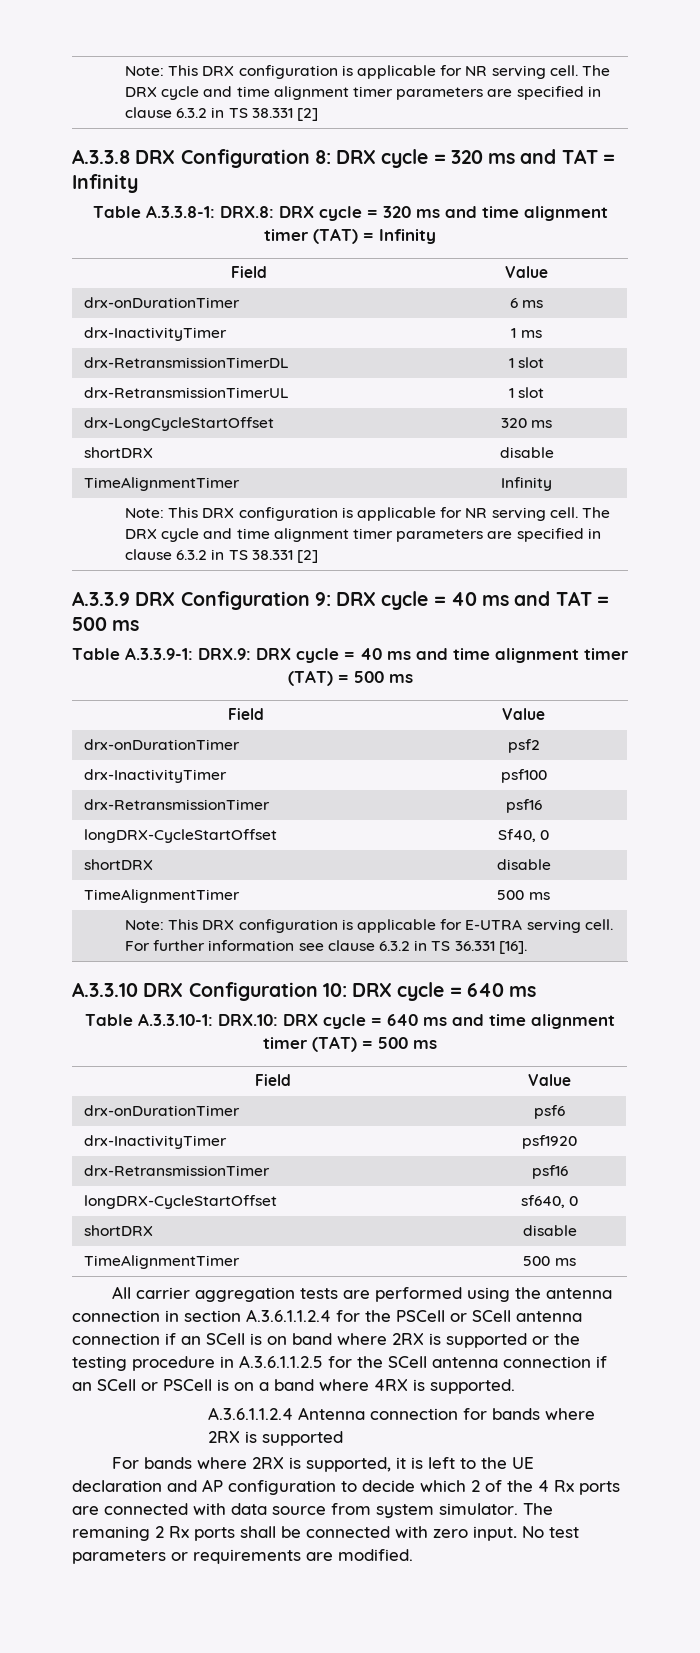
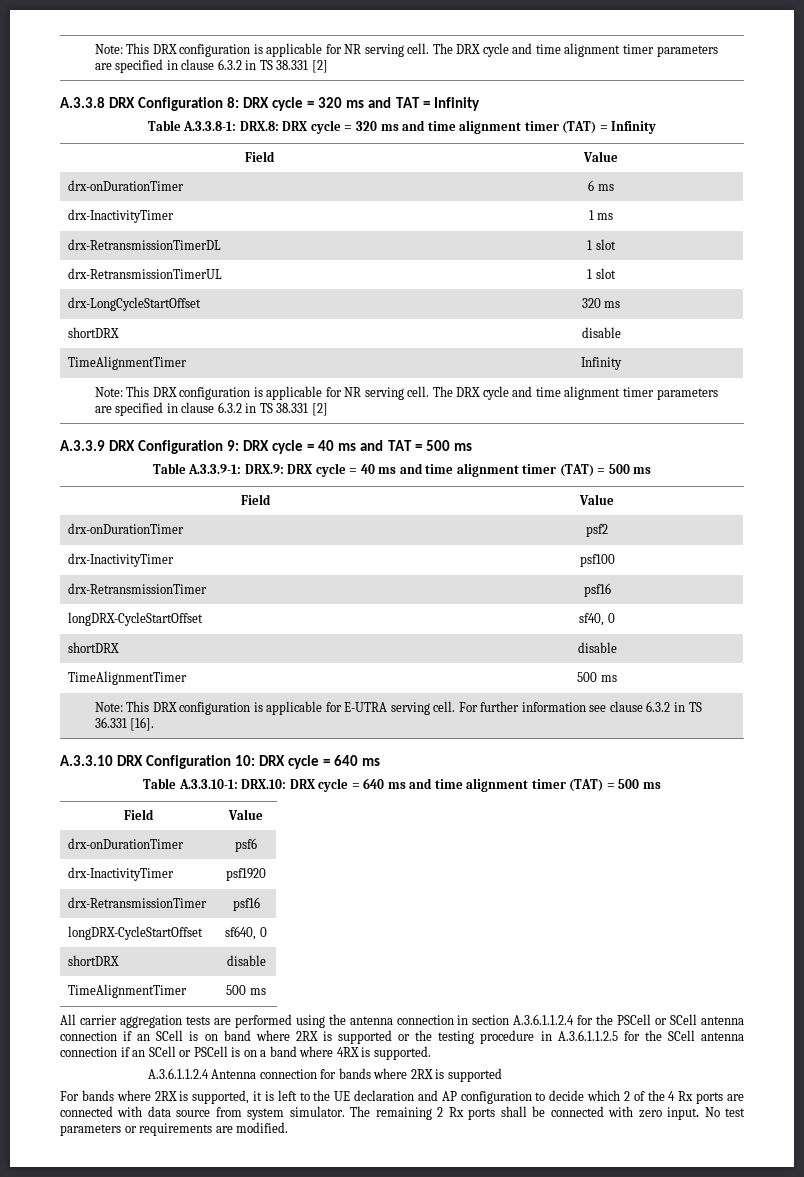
- longDRX-CycleStartOffset | Sf40, 0
+ longDRX-CycleStartOffset | sf40, 0
- The remaning 2 Rx ports shall be connected with zero input.
+ The remaining 2 Rx ports shall be connected with zero input.

